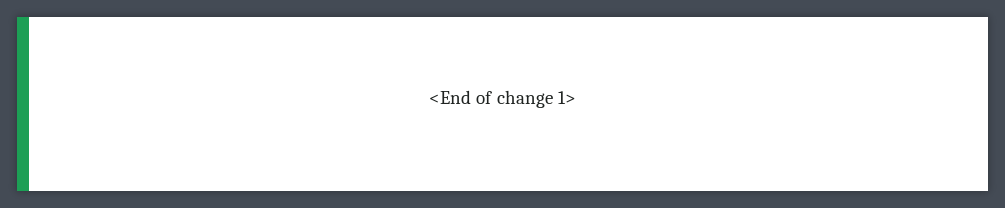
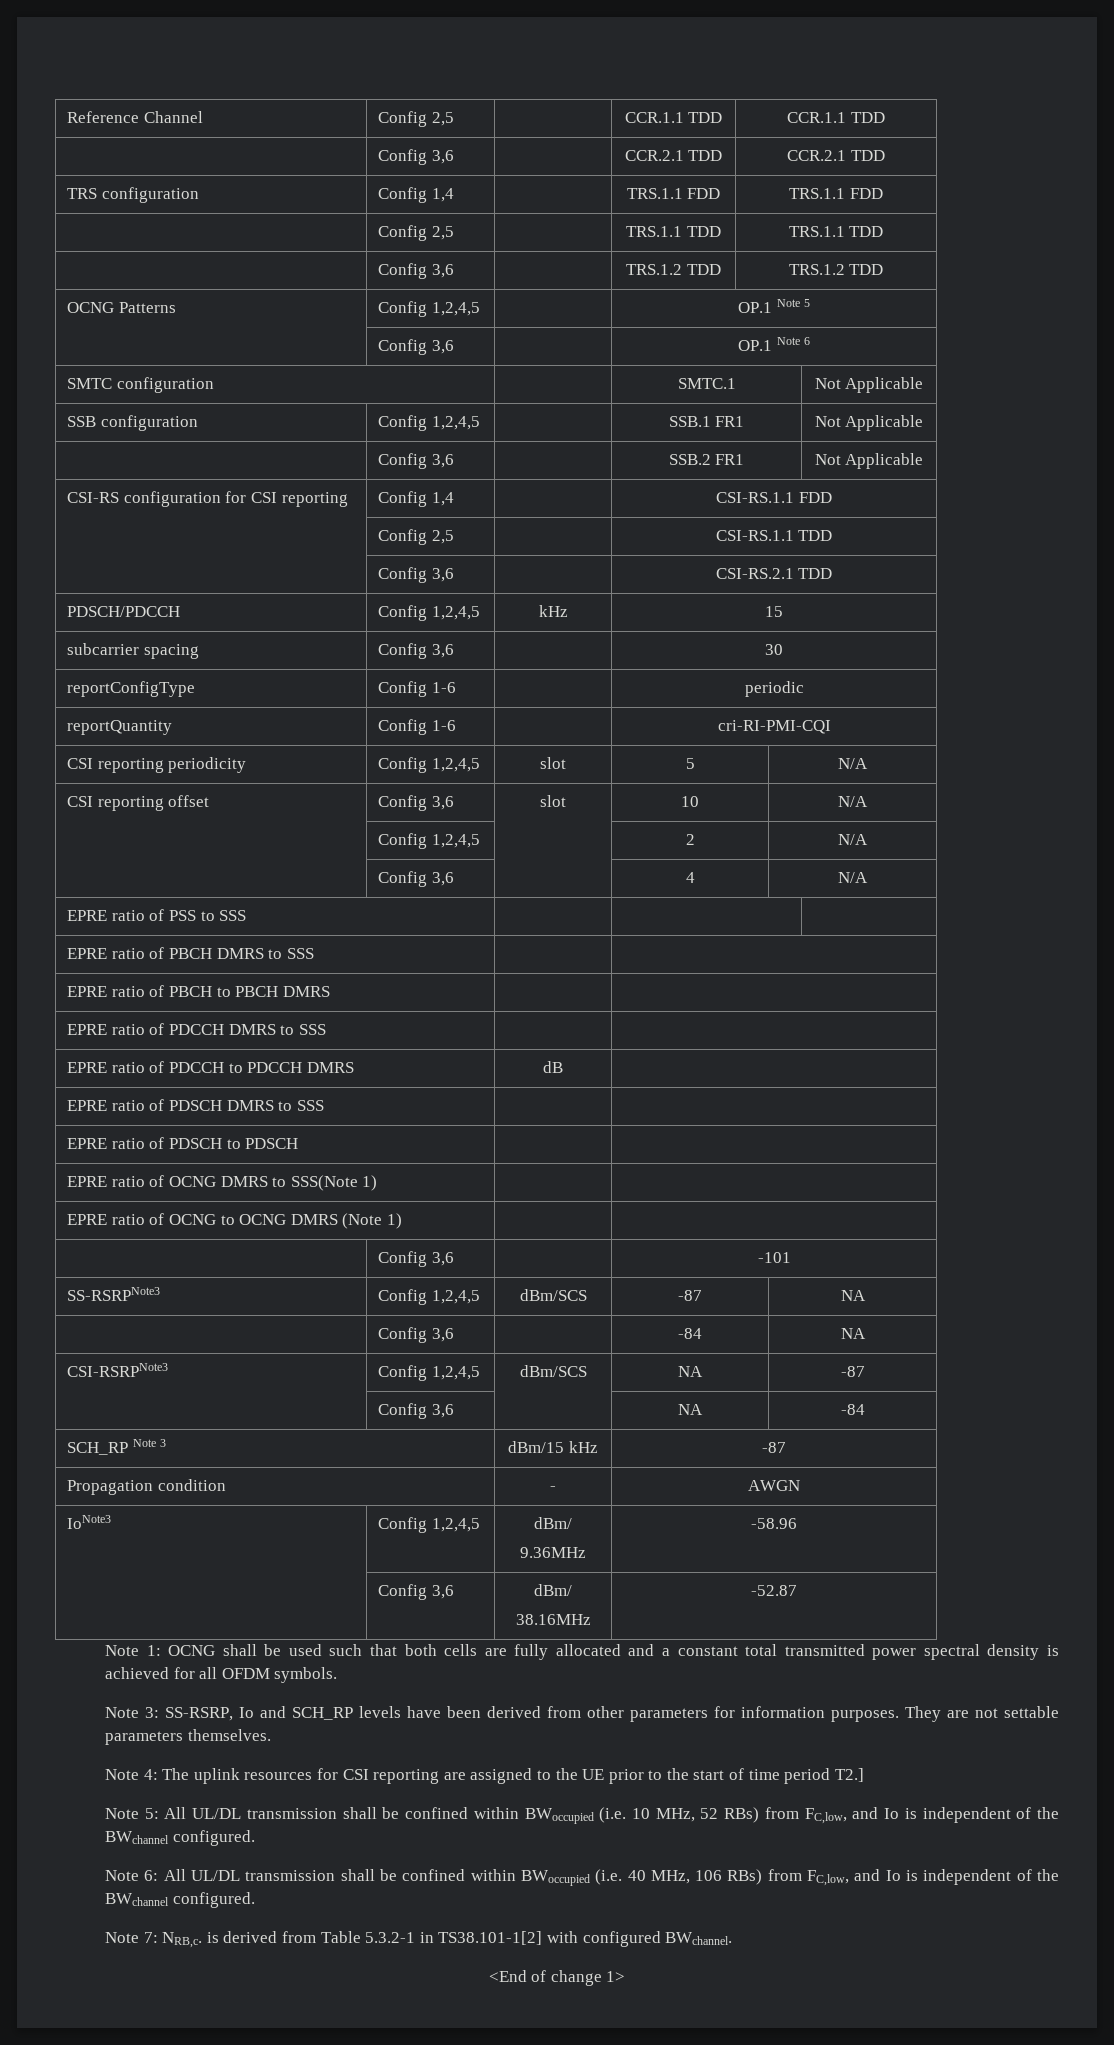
+ Reference Channel | Config 2,5 | | CCR.1.1 TDD | CCR.1.1 TDD
+ | Config 3,6 | | CCR.2.1 TDD | CCR.2.1 TDD
+ TRS configuration | Config 1,4 | | TRS.1.1 FDD | TRS.1.1 FDD
+ | Config 2,5 | | TRS.1.1 TDD | TRS.1.1 TDD
+ | Config 3,6 | | TRS.1.2 TDD | TRS.1.2 TDD
+ OCNG Patterns | Config 1,2,4,5 | | OP.1 Note 5
+ | Config 3,6 | | OP.1 Note 6
+ SMTC configuration | | SMTC.1 | Not Applicable
+ SSB configuration | Config 1,2,4,5 | | SSB.1 FR1 | Not Applicable
+ | Config 3,6 | | SSB.2 FR1 | Not Applicable
+ CSI-RS configuration for CSI reporting | Config 1,4 | | CSI-RS.1.1 FDD
+ | Config 2,5 | | CSI-RS.1.1 TDD
+ | Config 3,6 | | CSI-RS.2.1 TDD
+ PDSCH/PDCCH | Config 1,2,4,5 | kHz | 15
+ subcarrier spacing | Config 3,6 | | 30
+ reportConfigType | Config 1-6 | | periodic
+ reportQuantity | Config 1-6 | | cri-RI-PMI-CQI
+ CSI reporting periodicity | Config 1,2,4,5 | slot | 5 | N/A
+ CSI reporting offset | Config 3,6 | slot | 10 | N/A
+ | Config 1,2,4,5 | | 2 | N/A
+ | Config 3,6 | | 4 | N/A
+ EPRE ratio of PSS to SSS | | |
+ EPRE ratio of PBCH DMRS to SSS | |
+ EPRE ratio of PBCH to PBCH DMRS | |
+ EPRE ratio of PDCCH DMRS to SSS | |
+ EPRE ratio of PDCCH to PDCCH DMRS | dB |
+ EPRE ratio of PDSCH DMRS to SSS | |
+ EPRE ratio of PDSCH to PDSCH | |
+ EPRE ratio of OCNG DMRS to SSS(Note 1) | |
+ EPRE ratio of OCNG to OCNG DMRS (Note 1) | |
+ | Config 3,6 | | -101
+ SS-RSRPNote3 | Config 1,2,4,5 | dBm/SCS | -87 | NA
+ | Config 3,6 | | -84 | NA
+ CSI-RSRPNote3 | Config 1,2,4,5 | dBm/SCS | NA | -87
+ | Config 3,6 | | NA | -84
+ SCH_RP Note 3 | dBm/15 kHz | -87
+ Propagation condition | - | AWGN
+ IoNote3 | Config 1,2,4,5 | dBm/
+ 9.36MHz | -58.96
+ | Config 3,6 | dBm/
+ 38.16MHz | -52.87
+ Note 1: OCNG shall be used such that both cells are fully allocated and a constant total transmitted power spectral density is achieved for all OFDM symbols.
+ Note 3: SS-RSRP, Io and SCH_RP levels have been derived from other parameters for information purposes. They are not settable parameters themselves.
+ Note 4: The uplink resources for CSI reporting are assigned to the UE prior to the start of time period T2.]
+ Note 5: All UL/DL transmission shall be confined within BWoccupied (i.e. 10 MHz, 52 RBs) from FC,low, and Io is independent of the BWchannel configured.
+ Note 6: All UL/DL transmission shall be confined within BWoccupied (i.e. 40 MHz, 106 RBs) from FC,low, and Io is independent of the BWchannel configured.
+ Note 7: NRB,c. is derived from Table 5.3.2-1 in TS38.101-1[2] with configured BWchannel.

